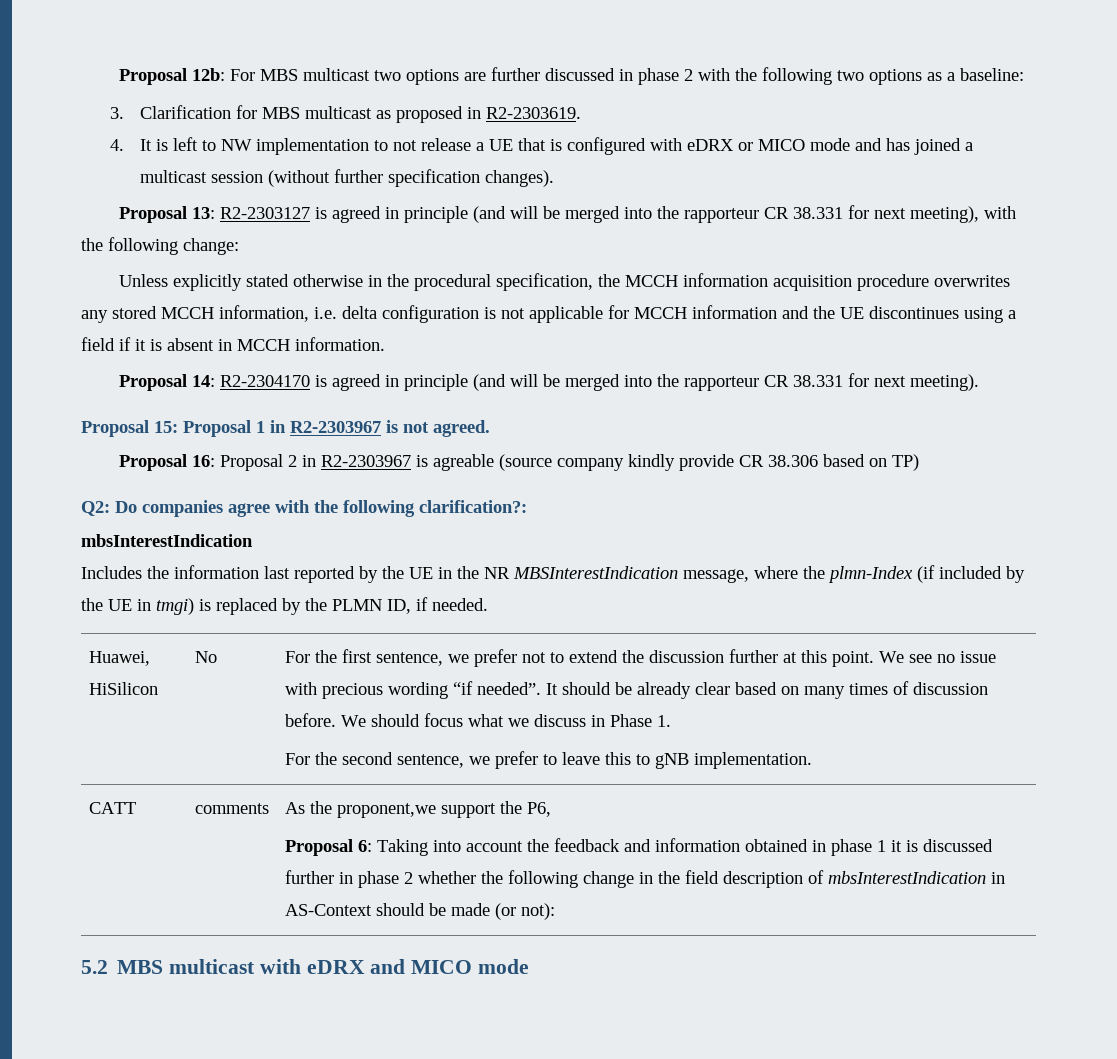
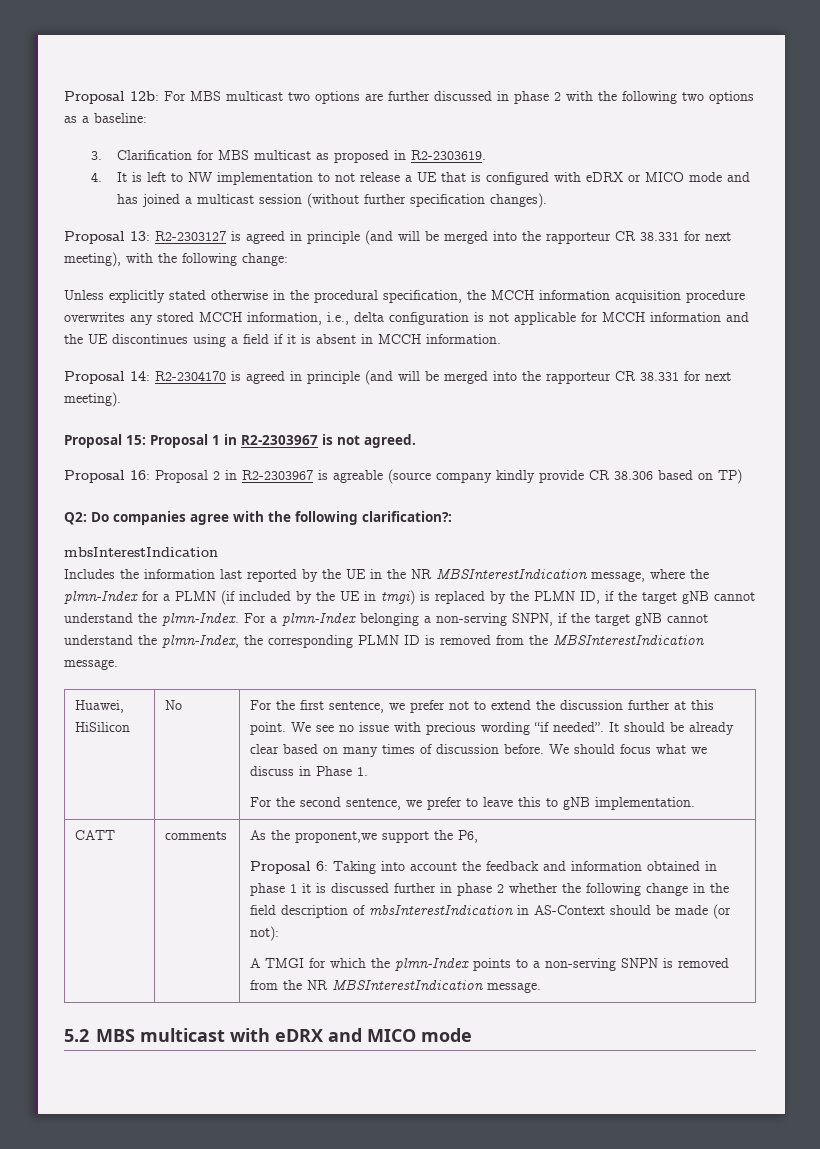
- Unless explicitly stated otherwise in the procedural specification, the MCCH information acquisition procedure overwrites any stored MCCH information, i.e. delta configuration is not applicable for MCCH information and the UE discontinues using a field if it is absent in MCCH information.
+ Unless explicitly stated otherwise in the procedural specification, the MCCH information acquisition procedure overwrites any stored MCCH information, i.e., delta configuration is not applicable for MCCH information and the UE discontinues using a field if it is absent in MCCH information.
- Includes the information last reported by the UE in the NR MBSInterestIndication message, where the plmn-Index (if included by the UE in tmgi) is replaced by the PLMN ID, if needed.
+ Includes the information last reported by the UE in the NR MBSInterestIndication message, where the plmn-Index for a PLMN (if included by the UE in tmgi) is replaced by the PLMN ID, if the target gNB cannot understand the plmn-Index. For a plmn-Index belonging a non-serving SNPN, if the target gNB cannot understand the plmn-Index, the corresponding PLMN ID is removed from the MBSInterestIndication message.
+ A TMGI for which the plmn-Index points to a non-serving SNPN is removed from the NR MBSInterestIndication message.

